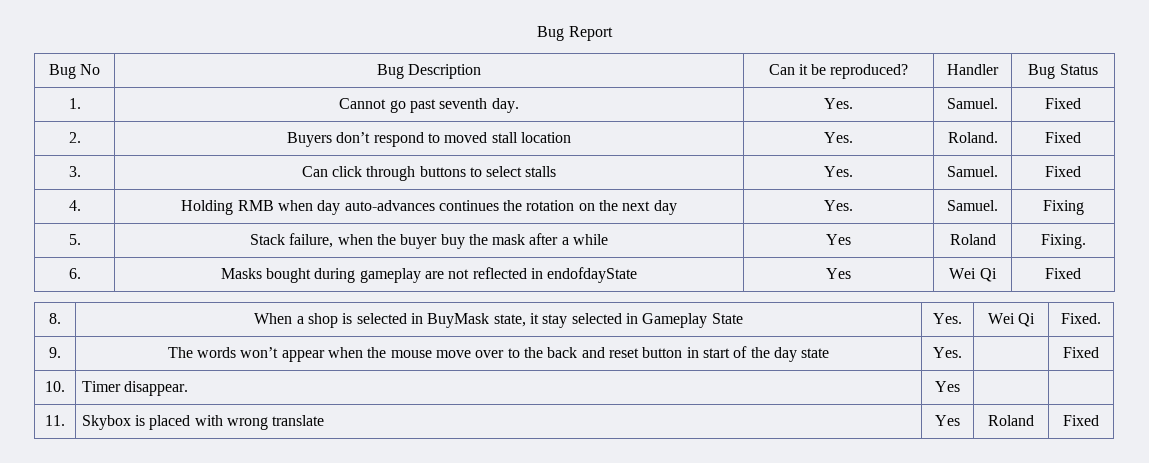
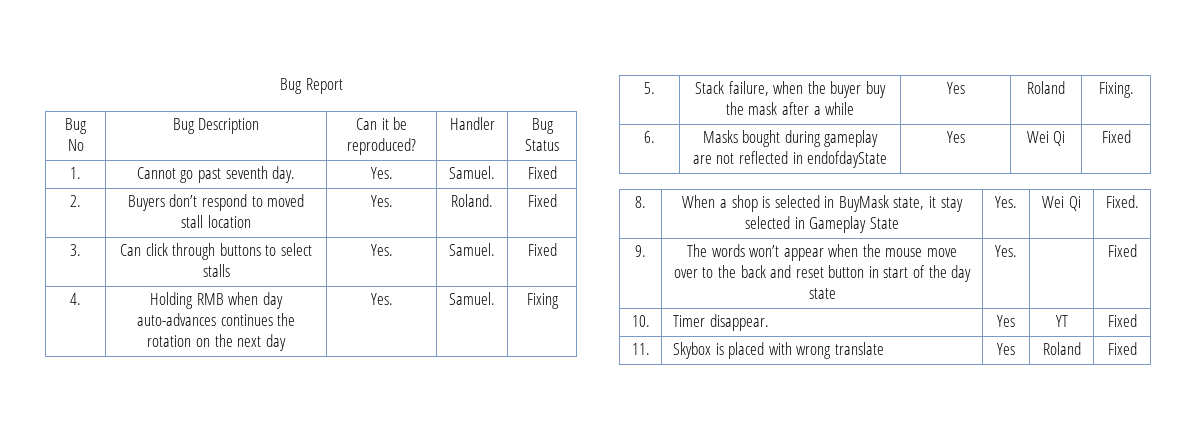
- 10. | Timer disappear. | Yes | |
+ 10. | Timer disappear. | Yes | YT | Fixed

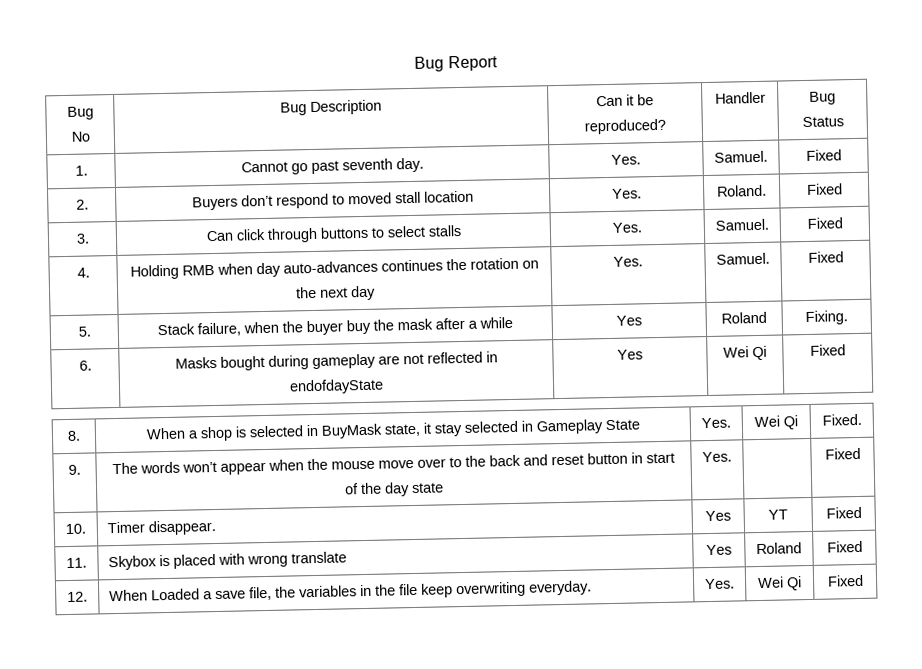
- 4. | Holding RMB when day auto-advances continues the rotation on the next day | Yes. | Samuel. | Fixing
+ 4. | Holding RMB when day auto-advances continues the rotation on the next day | Yes. | Samuel. | Fixed
+ 12. | When Loaded a save file, the variables in the file keep overwriting everyday. | Yes. | Wei Qi | Fixed

